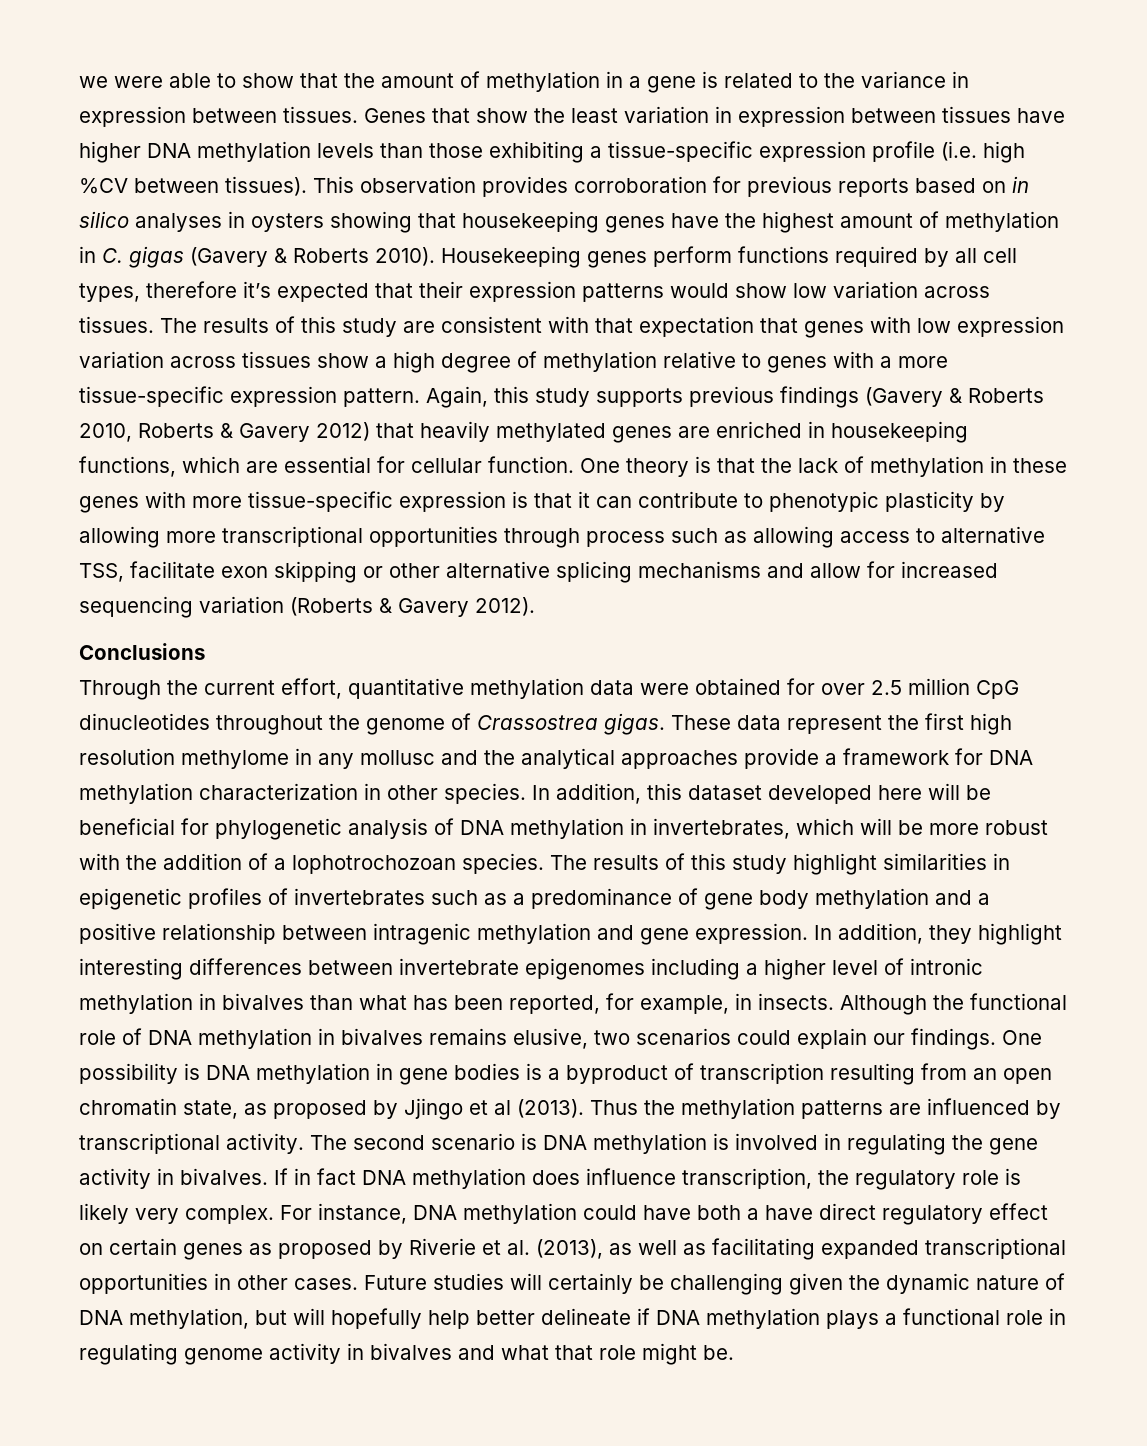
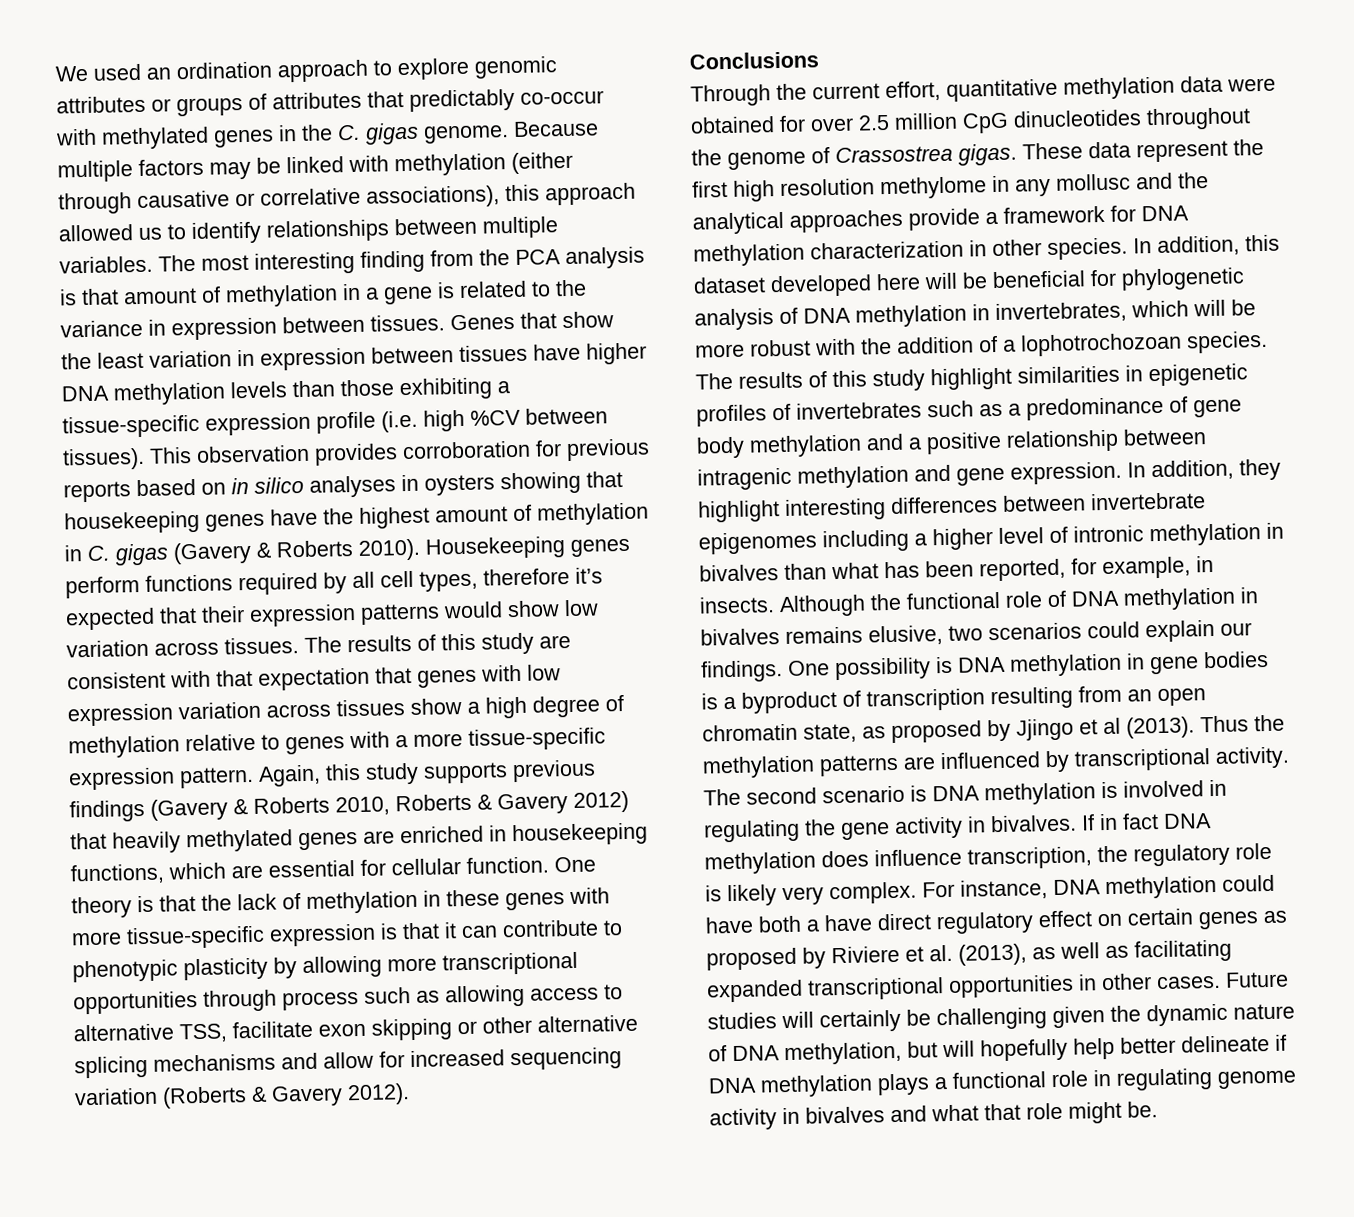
- we were able to show that the amount of methylation in a gene is related to the variance in expression between tissues.
+ We used an ordination approach to explore genomic attributes or groups of attributes that predictably co-occur with methylated genes in the C. gigas genome. Because multiple factors may be linked with methylation (either through causative or correlative associations), this approach allowed us to identify relationships between multiple variables. The most interesting finding from the PCA analysis is that amount of methylation in a gene is related to the variance in expression between tissues.
- For instance, DNA methylation could have both a have direct regulatory effect on certain genes as proposed by Riverie et al. (2013), as well as facilitating expanded transcriptional opportunities in other cases.
+ For instance, DNA methylation could have both a have direct regulatory effect on certain genes as proposed by Riviere et al. (2013), as well as facilitating expanded transcriptional opportunities in other cases.

